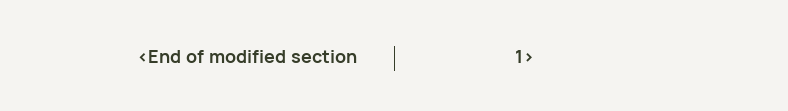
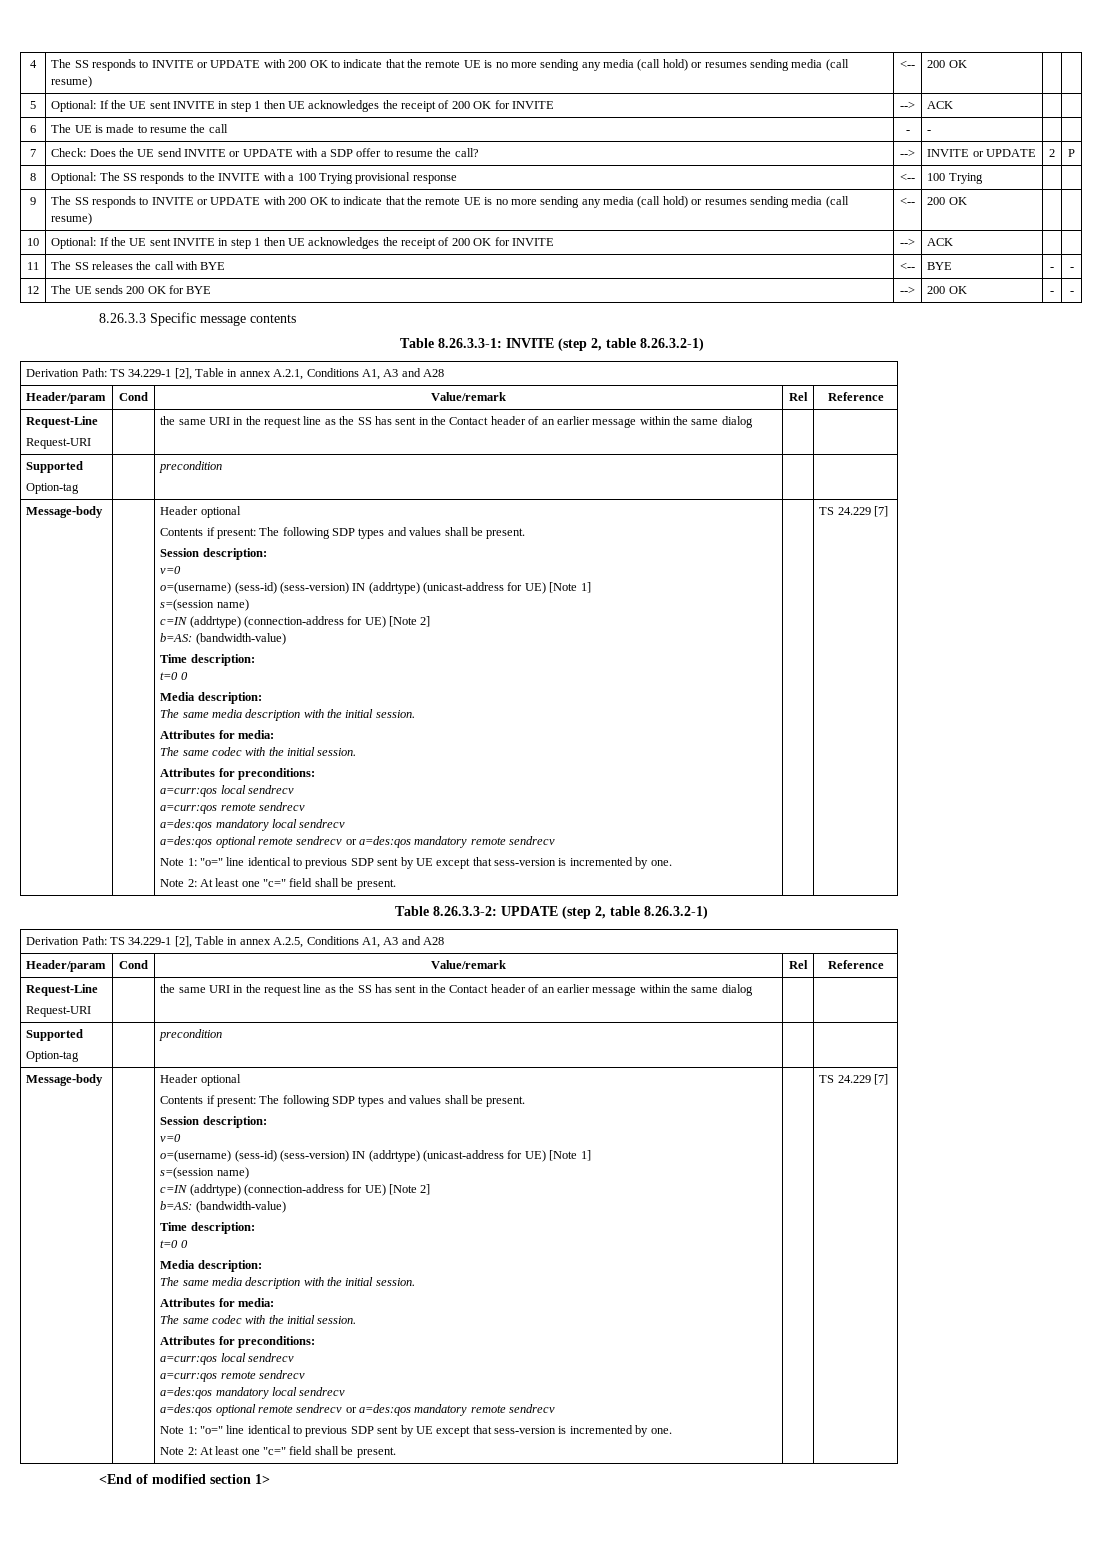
+ 4 | The SS responds to INVITE or UPDATE with 200 OK to indicate that the remote UE is no more sending any media (call hold) or resumes sending media (call resume) | <-- | 200 OK | |
+ 5 | Optional: If the UE sent INVITE in step 1 then UE acknowledges the receipt of 200 OK for INVITE | --> | ACK | |
+ 6 | The UE is made to resume the call | - | - | |
+ 7 | Check: Does the UE send INVITE or UPDATE with a SDP offer to resume the call? | --> | INVITE or UPDATE | 2 | P
+ 8 | Optional: The SS responds to the INVITE with a 100 Trying provisional response | <-- | 100 Trying | |
+ 9 | The SS responds to INVITE or UPDATE with 200 OK to indicate that the remote UE is no more sending any media (call hold) or resumes sending media (call resume) | <-- | 200 OK | |
+ 10 | Optional: If the UE sent INVITE in step 1 then UE acknowledges the receipt of 200 OK for INVITE | --> | ACK | |
+ 11 | The SS releases the call with BYE | <-- | BYE | - | -
+ 12 | The UE sends 200 OK for BYE | --> | 200 OK | - | -
+ 8.26.3.3 Specific message contents
+ Table 8.26.3.3-1: INVITE (step 2, table 8.26.3.2-1)
+ Derivation Path: TS 34.229-1 [2], Table in annex A.2.1, Conditions A1, A3 and A28
+ Header/param | Cond | Value/remark | Rel | Reference
+ Request-Line
+ Request-URI | | the same URI in the request line as the SS has sent in the Contact header of an earlier message within the same dialog | |
+ Supported
+ Option-tag | | precondition | |
+ Message-body | | Header optional
+ Contents if present: The following SDP types and values shall be present.
+ Session description:
+ v=0
+ o=(username) (sess-id) (sess-version) IN (addrtype) (unicast-address for UE) [Note 1]
+ s=(session name)
+ c=IN (addrtype) (connection-address for UE) [Note 2]
+ b=AS: (bandwidth-value)
+ Time description:
+ t=0 0
+ Media description:
+ The same media description with the initial session.
+ Attributes for media:
+ The same codec with the initial session.
+ Attributes for preconditions:
+ a=curr:qos local sendrecv
+ a=curr:qos remote sendrecv
+ a=des:qos mandatory local sendrecv
+ a=des:qos optional remote sendrecv or a=des:qos mandatory remote sendrecv
+ Note 1: "o=" line identical to previous SDP sent by UE except that sess-version is incremented by one.
+ Note 2: At least one "c=" field shall be present. | | TS 24.229 [7]
+ Table 8.26.3.3-2: UPDATE (step 2, table 8.26.3.2-1)
+ Derivation Path: TS 34.229-1 [2], Table in annex A.2.5, Conditions A1, A3 and A28
+ Header/param | Cond | Value/remark | Rel | Reference
+ Request-Line
+ Request-URI | | the same URI in the request line as the SS has sent in the Contact header of an earlier message within the same dialog | |
+ Supported
+ Option-tag | | precondition | |
+ Message-body | | Header optional
+ Contents if present: The following SDP types and values shall be present.
+ Session description:
+ v=0
+ o=(username) (sess-id) (sess-version) IN (addrtype) (unicast-address for UE) [Note 1]
+ s=(session name)
+ c=IN (addrtype) (connection-address for UE) [Note 2]
+ b=AS: (bandwidth-value)
+ Time description:
+ t=0 0
+ Media description:
+ The same media description with the initial session.
+ Attributes for media:
+ The same codec with the initial session.
+ Attributes for preconditions:
+ a=curr:qos local sendrecv
+ a=curr:qos remote sendrecv
+ a=des:qos mandatory local sendrecv
+ a=des:qos optional remote sendrecv or a=des:qos mandatory remote sendrecv
+ Note 1: "o=" line identical to previous SDP sent by UE except that sess-version is incremented by one.
+ Note 2: At least one "c=" field shall be present. | | TS 24.229 [7]

